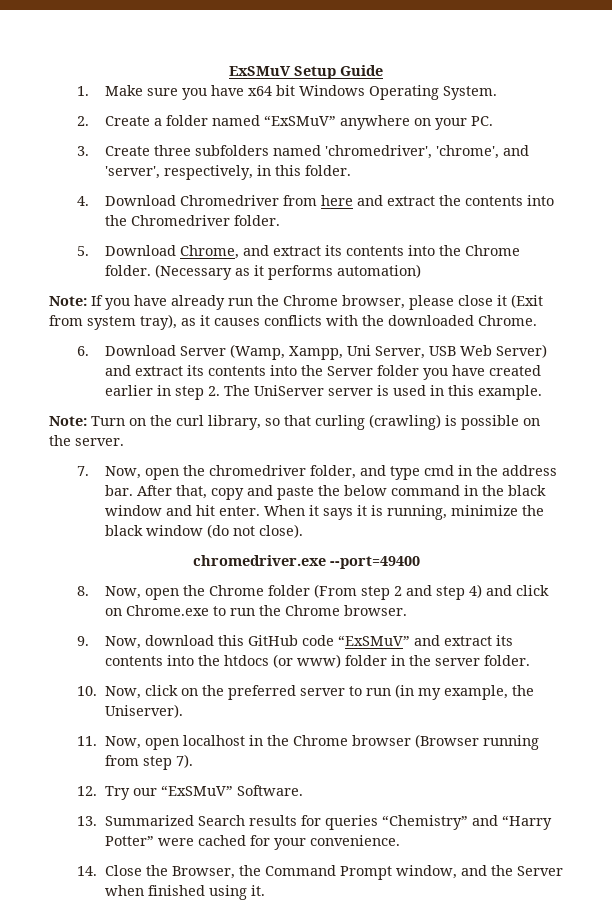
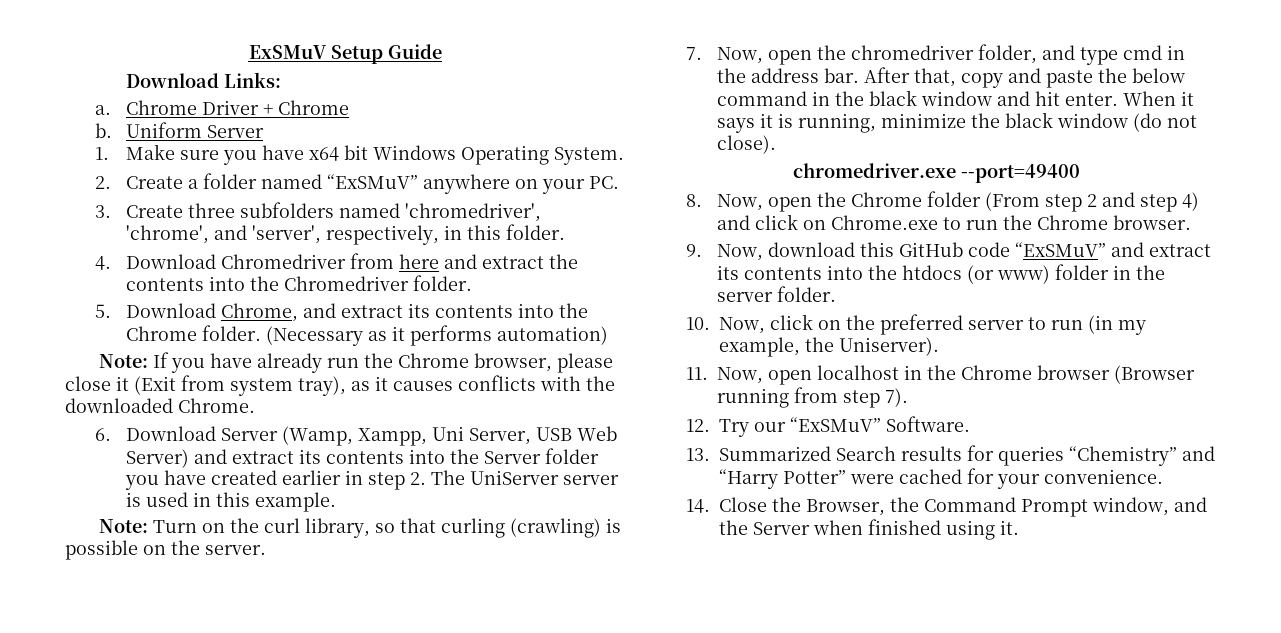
+ Download Links:
+ a. Chrome Driver + Chrome
+ b. Uniform Server

